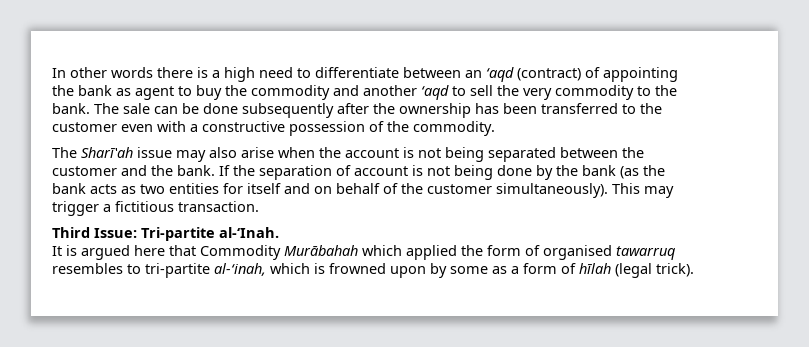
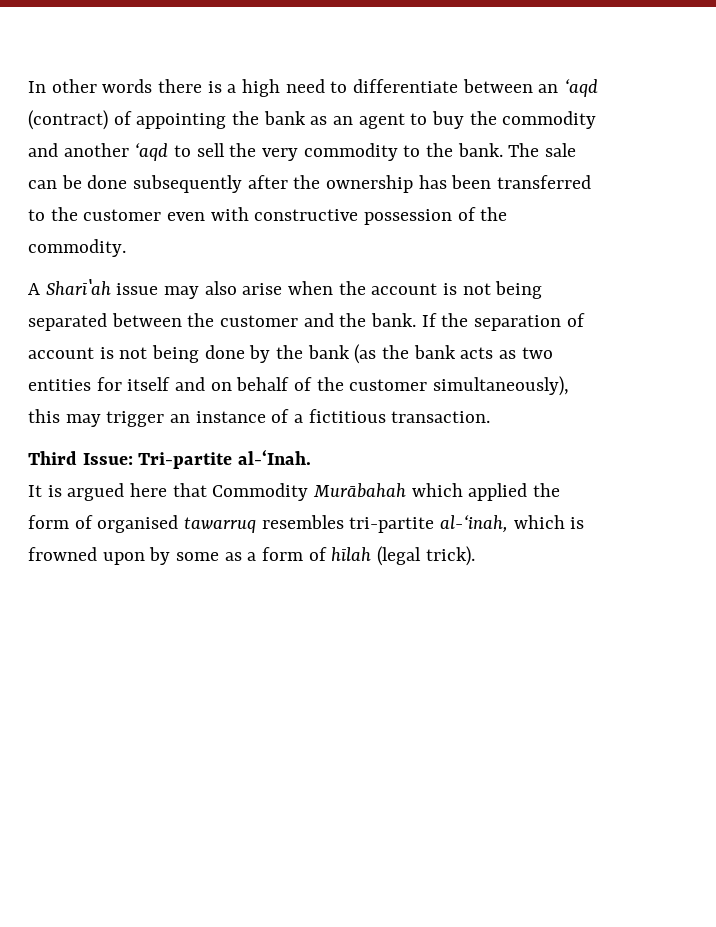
- In other words there is a high need to differentiate between an ‘aqd (contract) of appointing the bank as agent to buy the commodity and another ‘aqd to sell the very commodity to the bank.
+ In other words there is a high need to differentiate between an ‘aqd (contract) of appointing the bank as an agent to buy the commodity and another ‘aqd to sell the very commodity to the bank.
- The sale can be done subsequently after the ownership has been transferred to the customer even with a constructive possession of the commodity.
+ The sale can be done subsequently after the ownership has been transferred to the customer even with constructive possession of the commodity.
- The Sharī‛ah issue may also arise when the account is not being separated between the customer and the bank.
+ A Sharī‛ah issue may also arise when the account is not being separated between the customer and the bank.
- If the separation of account is not being done by the bank (as the bank acts as two entities for itself and on behalf of the customer simultaneously). This may trigger a fictitious transaction.
+ If the separation of account is not being done by the bank (as the bank acts as two entities for itself and on behalf of the customer simultaneously), this may trigger an instance of a fictitious transaction.
- It is argued here that Commodity Murābahah which applied the form of organised tawarruq resembles to tri-partite al-‘inah, which is frowned upon by some as a form of hīlah (legal trick).
+ It is argued here that Commodity Murābahah which applied the form of organised tawarruq resembles tri-partite al-‘inah, which is frowned upon by some as a form of hīlah (legal trick).

